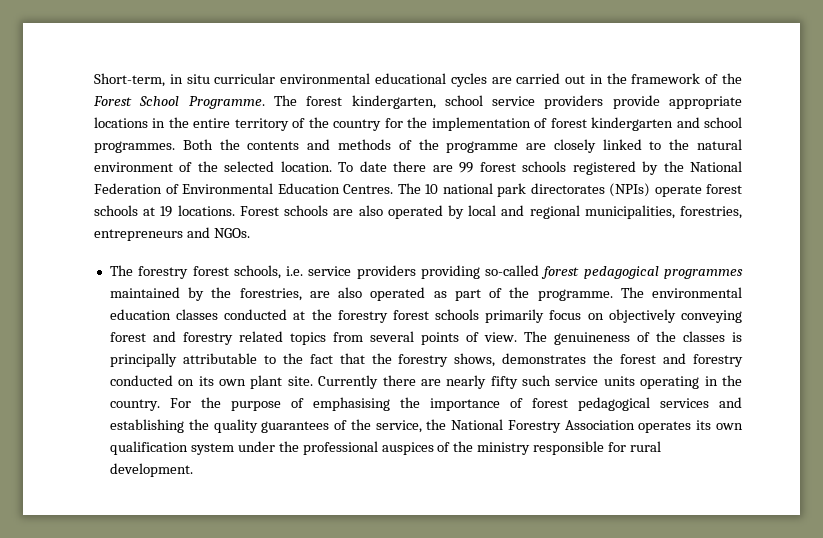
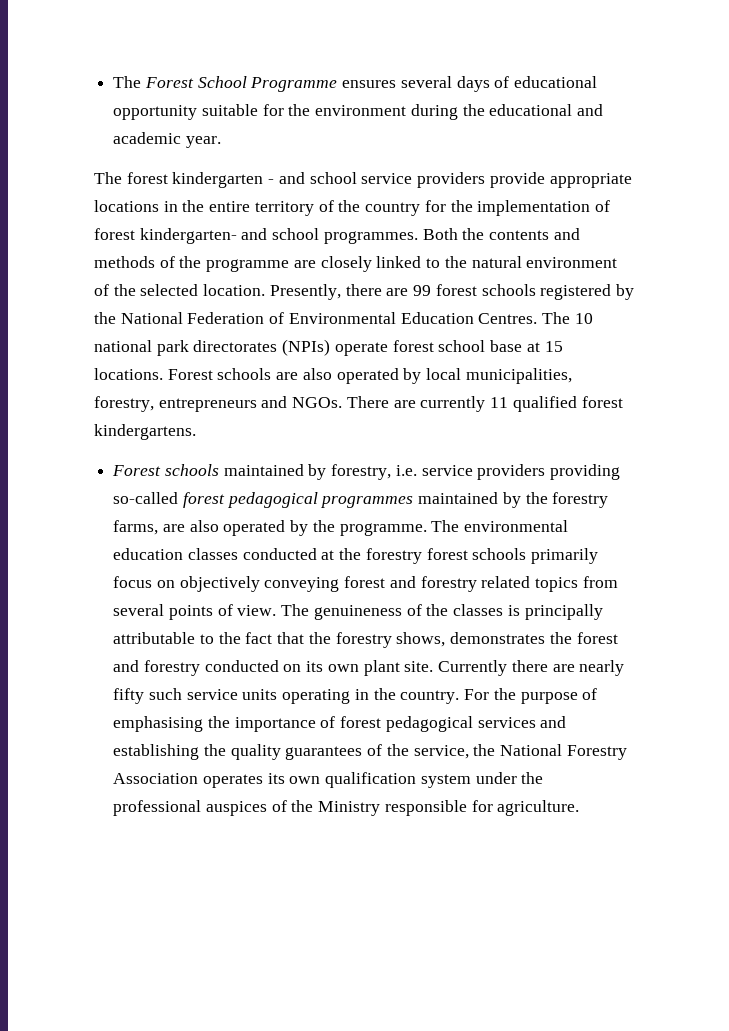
- Short-term, in situ curricular environmental educational cycles are carried out in the framework of the Forest School Programme. The forest kindergarten, school service providers provide appropriate locations in the entire territory of the country for the implementation of forest kindergarten and school programmes.
+ The Forest School Programme ensures several days of educational opportunity suitable for the environment during the educational and academic year.
+ The forest kindergarten - and school service providers provide appropriate locations in the entire territory of the country for the implementation of forest kindergarten- and school programmes.
- To date there are 99 forest schools registered by the National Federation of Environmental Education Centres.
+ Presently, there are 99 forest schools registered by the National Federation of Environmental Education Centres.
- The 10 national park directorates (NPIs) operate forest schools at 19 locations.
+ The 10 national park directorates (NPIs) operate forest school base at 15 locations.
- Forest schools are also operated by local and regional municipalities, forestries, entrepreneurs and NGOs.
- The forestry forest schools, i.e. service providers providing so-called forest pedagogical programmes maintained by the forestries, are also operated as part of the programme.
+ Forest schools are also operated by local municipalities, forestry, entrepreneurs and NGOs. There are currently 11 qualified forest kindergartens.
+ Forest schools maintained by forestry, i.e. service providers providing so-called forest pedagogical programmes maintained by the forestry farms, are also operated by the programme.
- For the purpose of emphasising the importance of forest pedagogical services and establishing the quality guarantees of the service, the National Forestry Association operates its own qualification system under the professional auspices of the ministry responsible for rural development.
+ For the purpose of emphasising the importance of forest pedagogical services and establishing the quality guarantees of the service, the National Forestry Association operates its own qualification system under the professional auspices of the Ministry responsible for agriculture.

